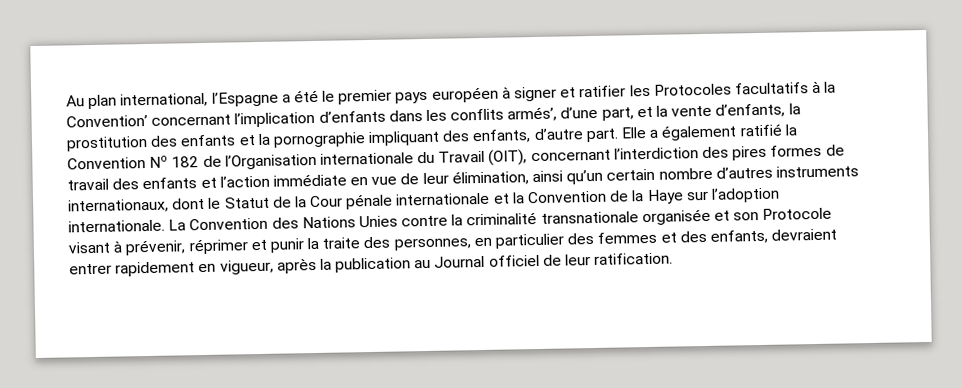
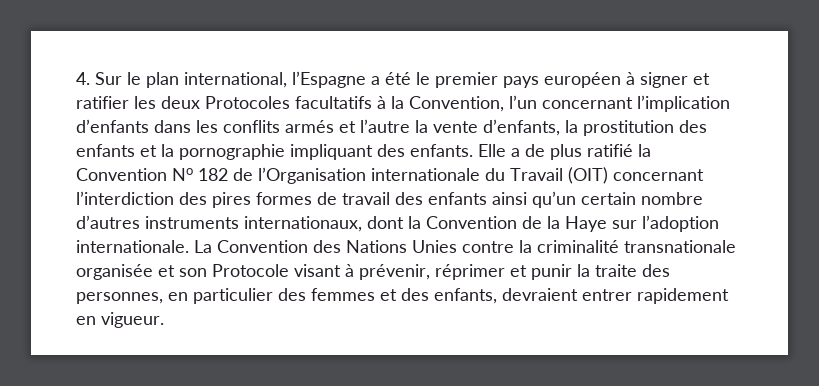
- Au plan international, l’Espagne a été le premier pays européen à signer et ratifier les Protocoles facultatifs à la Convention’ concernant l’implication d’enfants dans les conflits armés’, d’une part, et la vente d’enfants, la prostitution des enfants et la pornographie impliquant des enfants, d’autre part. Elle a également ratifié la Convention No 182 de l’Organisation internationale du Travail (OIT), concernant l’interdiction des pires formes de travail des enfants et l’action immédiate en vue de leur élimination, ainsi qu’un certain nombre d’autres instruments internationaux, dont le Statut de la Cour pénale internationale et la Convention de la Haye sur l’adoption internationale.
+ 4. Sur le plan international, l’Espagne a été le premier pays européen à signer et ratifier les deux Protocoles facultatifs à la Convention, l’un concernant l’implication d’enfants dans les conflits armés et l’autre la vente d’enfants, la prostitution des enfants et la pornographie impliquant des enfants. Elle a de plus ratifié la Convention No 182 de l’Organisation internationale du Travail (OIT) concernant l’interdiction des pires formes de travail des enfants ainsi qu’un certain nombre d’autres instruments internationaux, dont la Convention de la Haye sur l’adoption internationale.
- La Convention des Nations Unies contre la criminalité transnationale organisée et son Protocole visant à prévenir, réprimer et punir la traite des personnes, en particulier des femmes et des enfants, devraient entrer rapidement en vigueur, après la publication au Journal officiel de leur ratification.
+ La Convention des Nations Unies contre la criminalité transnationale organisée et son Protocole visant à prévenir, réprimer et punir la traite des personnes, en particulier des femmes et des enfants, devraient entrer rapidement en vigueur.

